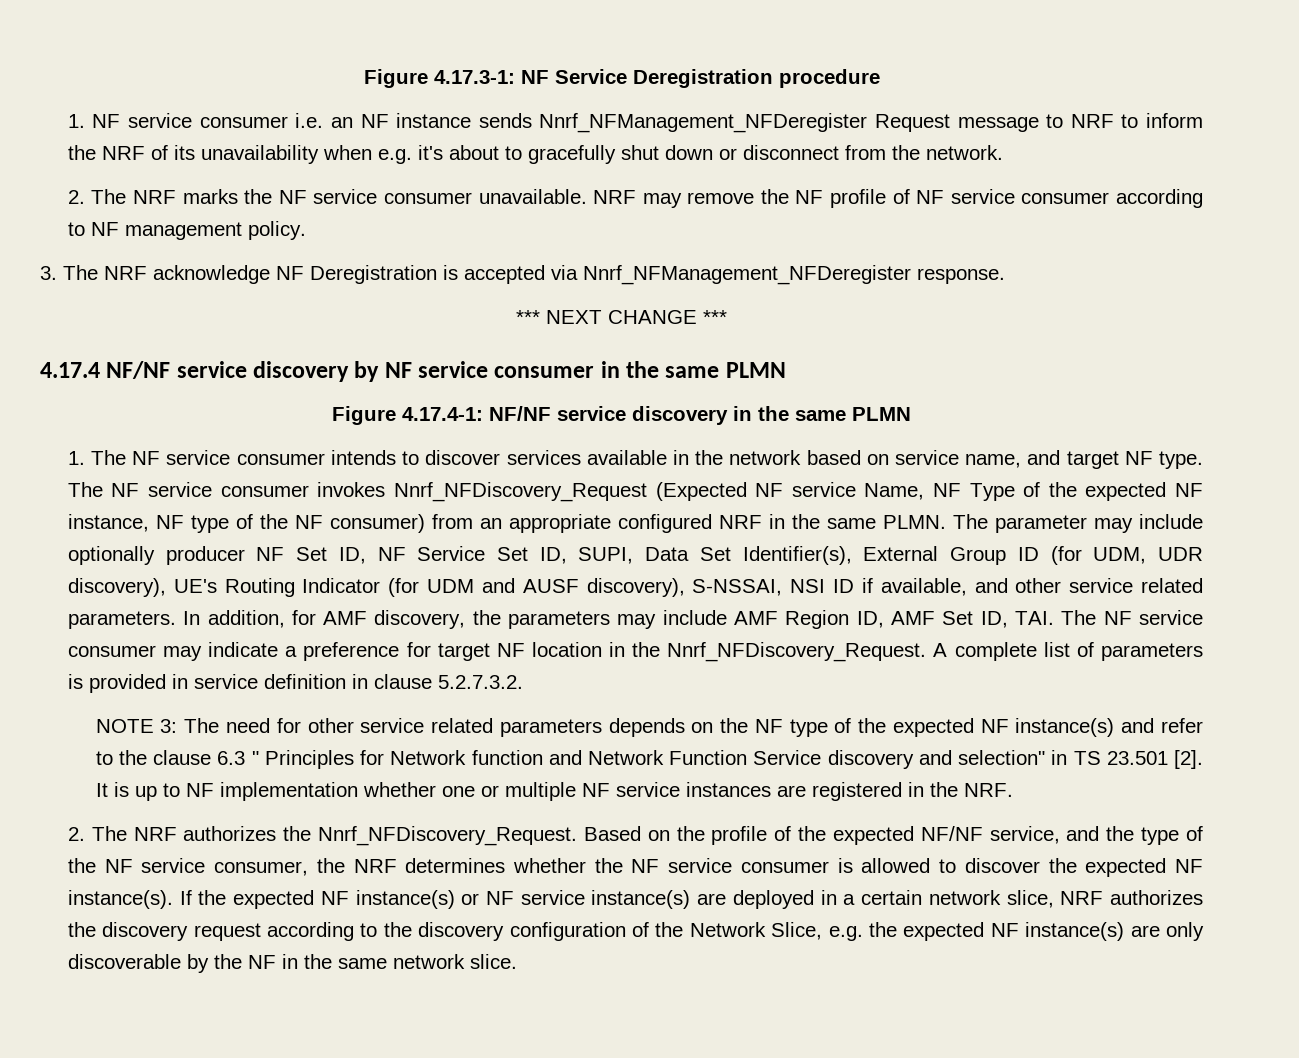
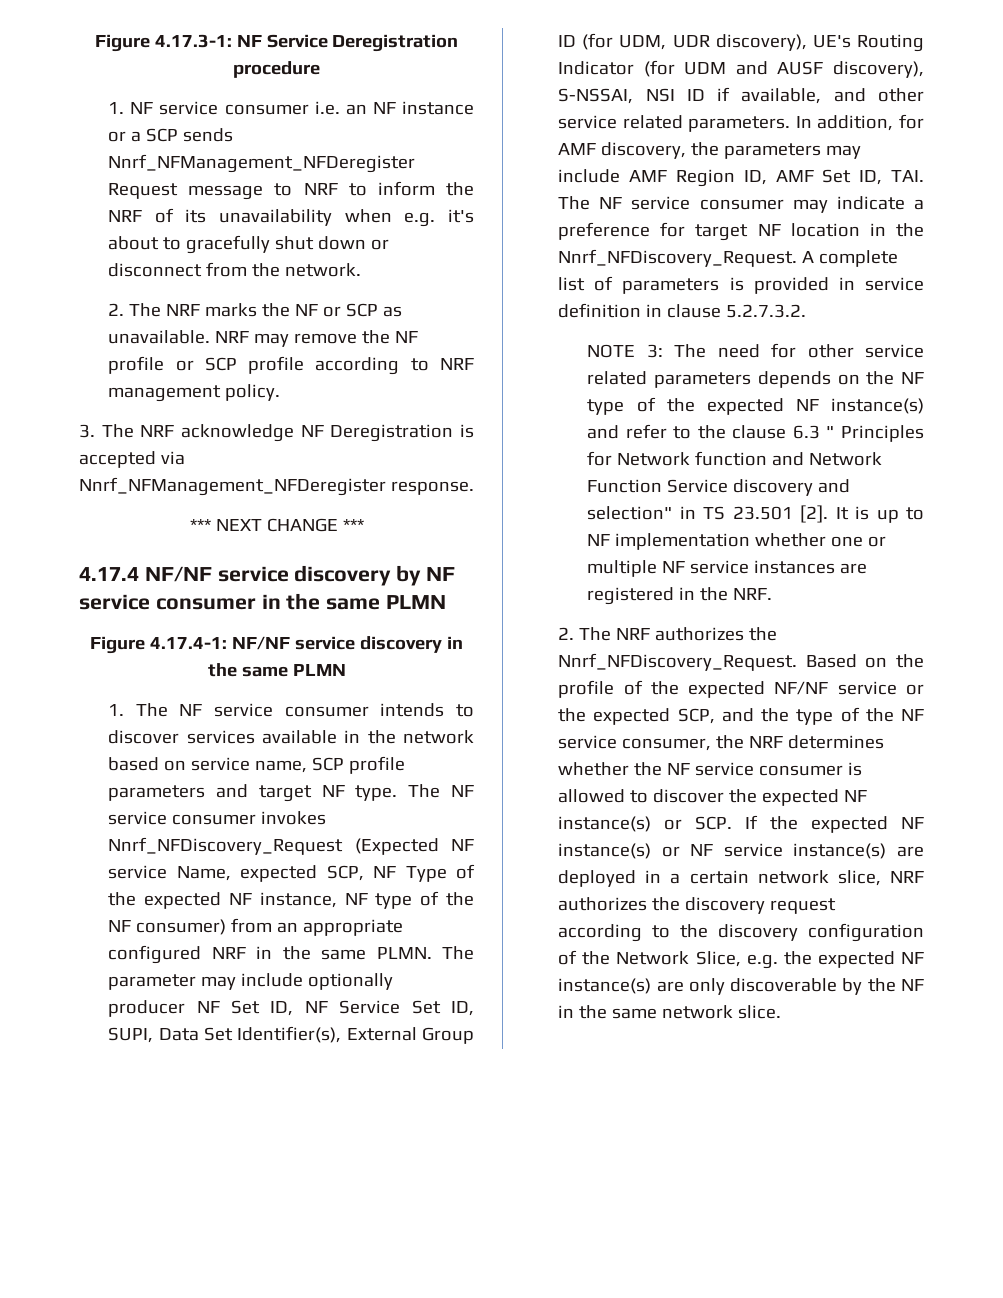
- 1. NF service consumer i.e. an NF instance sends Nnrf_NFManagement_NFDeregister Request message to NRF to inform the NRF of its unavailability when e.g. it's about to gracefully shut down or disconnect from the network.
+ 1. NF service consumer i.e. an NF instance or a SCP sends Nnrf_NFManagement_NFDeregister Request message to NRF to inform the NRF of its unavailability when e.g. it's about to gracefully shut down or disconnect from the network.
- 2. The NRF marks the NF service consumer unavailable.
+ 2. The NRF marks the NF or SCP as unavailable.
- NRF may remove the NF profile of NF service consumer according to NF management policy.
+ NRF may remove the NF profile or SCP profile according to NRF management policy.
- 1. The NF service consumer intends to discover services available in the network based on service name, and target NF type.
+ 1. The NF service consumer intends to discover services available in the network based on service name, SCP profile parameters and target NF type.
- The NF service consumer invokes Nnrf_NFDiscovery_Request (Expected NF service Name, NF Type of the expected NF instance, NF type of the NF consumer) from an appropriate configured NRF in the same PLMN.
+ The NF service consumer invokes Nnrf_NFDiscovery_Request (Expected NF service Name, expected SCP, NF Type of the expected NF instance, NF type of the NF consumer) from an appropriate configured NRF in the same PLMN.
- Based on the profile of the expected NF/NF service, and the type of the NF service consumer, the NRF determines whether the NF service consumer is allowed to discover the expected NF instance(s). If the expected NF instance(s) or NF service instance(s) are deployed in a certain network slice, NRF authorizes the discovery request according to the discovery configuration of the Network Slice, e.g. the expected NF instance(s) are only discoverable by the NF in the same network slice.
+ Based on the profile of the expected NF/NF service or the expected SCP, and the type of the NF service consumer, the NRF determines whether the NF service consumer is allowed to discover the expected NF instance(s) or SCP. If the expected NF instance(s) or NF service instance(s) are deployed in a certain network slice, NRF authorizes the discovery request according to the discovery configuration of the Network Slice, e.g. the expected NF instance(s) are only discoverable by the NF in the same network slice.

